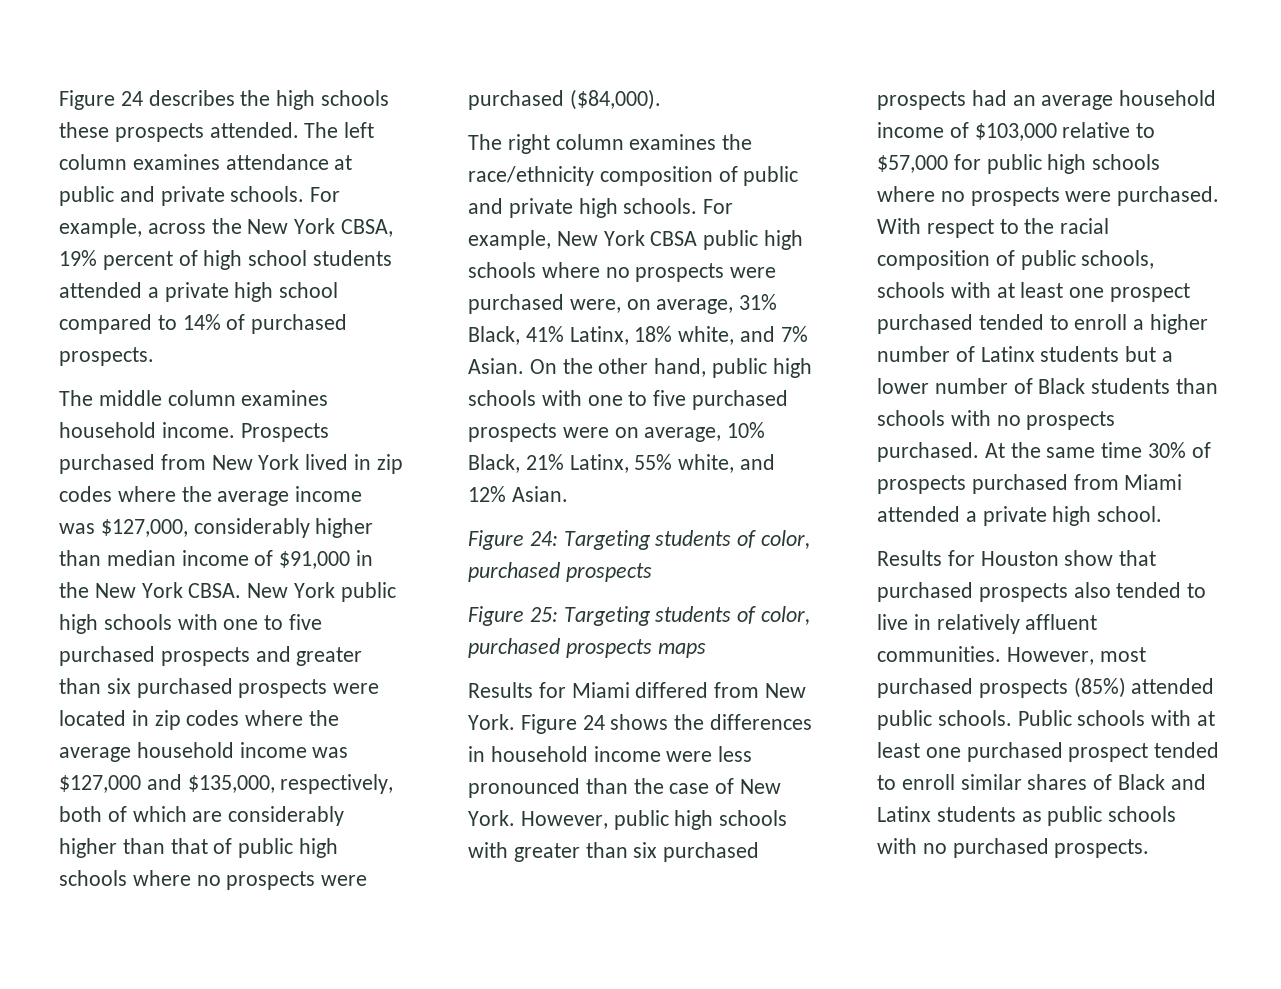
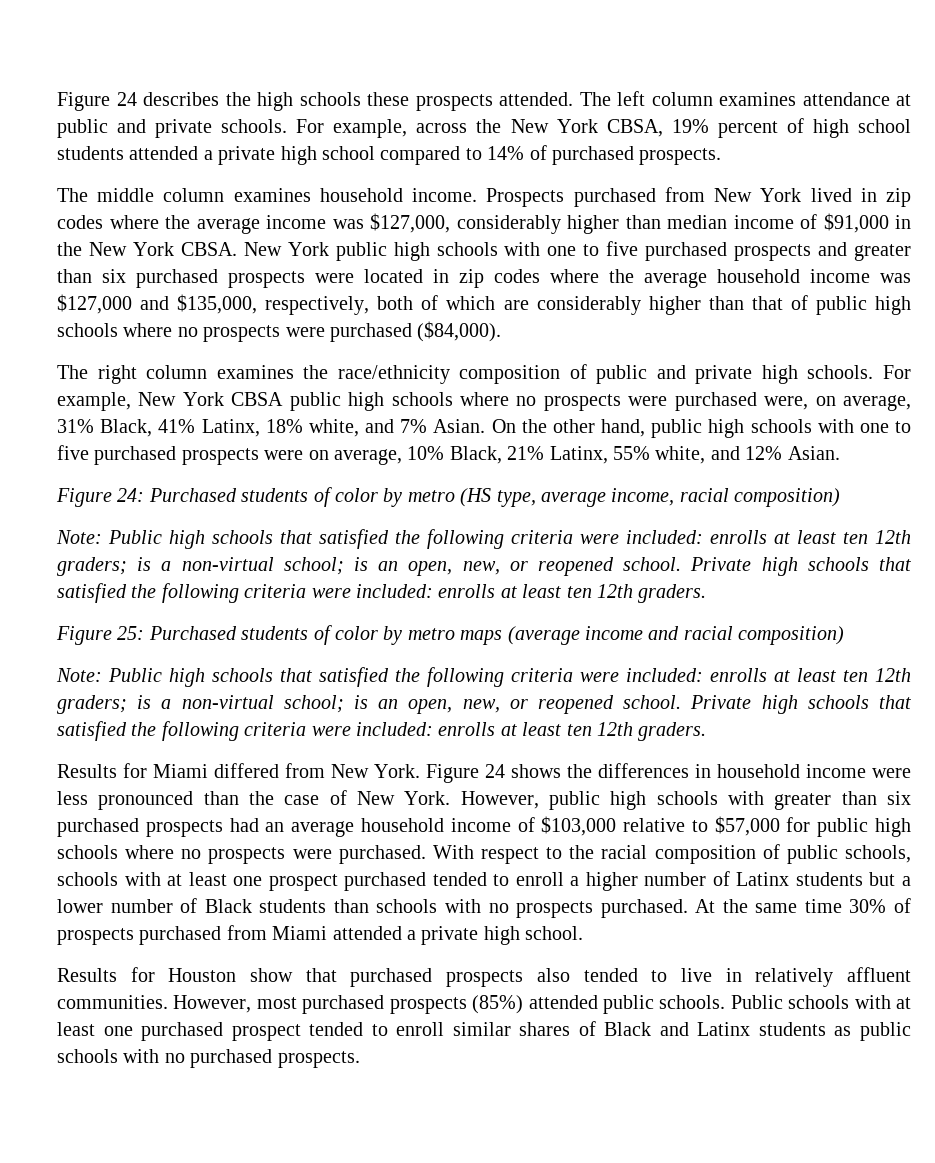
- Figure 24: Targeting students of color, purchased prospects
+ Figure 24: Purchased students of color by metro (HS type, average income, racial composition)
+ Note: Public high schools that satisfied the following criteria were included: enrolls at least ten 12th graders; is a non-virtual school; is an open, new, or reopened school. Private high schools that satisfied the following criteria were included: enrolls at least ten 12th graders.
- Figure 25: Targeting students of color, purchased prospects maps
+ Figure 25: Purchased students of color by metro maps (average income and racial composition)
+ Note: Public high schools that satisfied the following criteria were included: enrolls at least ten 12th graders; is a non-virtual school; is an open, new, or reopened school. Private high schools that satisfied the following criteria were included: enrolls at least ten 12th graders.

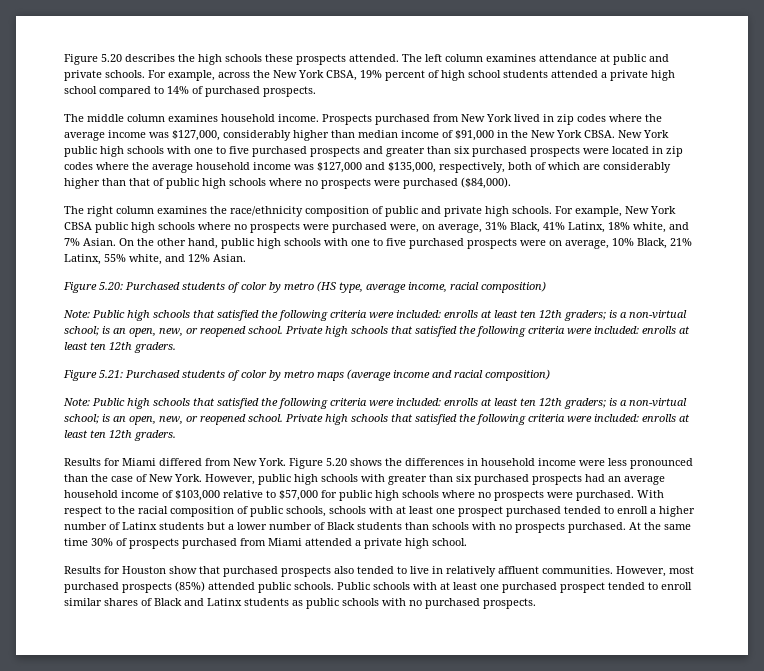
- Figure 24 describes the high schools these prospects attended.
+ Figure 5.20 describes the high schools these prospects attended.
- Figure 24: Purchased students of color by metro (HS type, average income, racial composition)
+ Figure 5.20: Purchased students of color by metro (HS type, average income, racial composition)
- Figure 25: Purchased students of color by metro maps (average income and racial composition)
+ Figure 5.21: Purchased students of color by metro maps (average income and racial composition)
- Figure 24 shows the differences in household income were less pronounced than the case of New York.
+ Figure 5.20 shows the differences in household income were less pronounced than the case of New York.

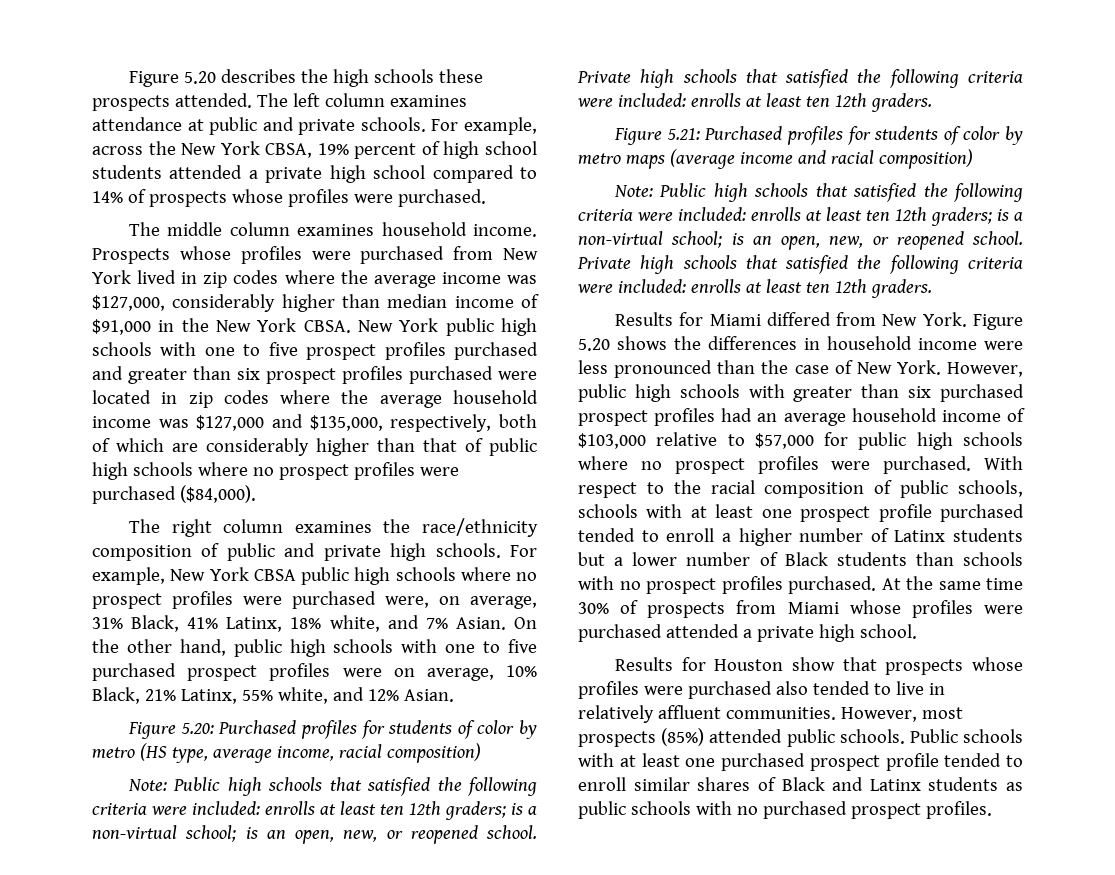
- For example, across the New York CBSA, 19% percent of high school students attended a private high school compared to 14% of purchased prospects.
+ For example, across the New York CBSA, 19% percent of high school students attended a private high school compared to 14% of prospects whose profiles were purchased.
- Prospects purchased from New York lived in zip codes where the average income was $127,000, considerably higher than median income of $91,000 in the New York CBSA.
+ Prospects whose profiles were purchased from New York lived in zip codes where the average income was $127,000, considerably higher than median income of $91,000 in the New York CBSA.
- New York public high schools with one to five purchased prospects and greater than six purchased prospects were located in zip codes where the average household income was $127,000 and $135,000, respectively, both of which are considerably higher than that of public high schools where no prospects were purchased ($84,000).
+ New York public high schools with one to five prospect profiles purchased and greater than six prospect profiles purchased were located in zip codes where the average household income was $127,000 and $135,000, respectively, both of which are considerably higher than that of public high schools where no prospect profiles were purchased ($84,000).
- For example, New York CBSA public high schools where no prospects were purchased were, on average, 31% Black, 41% Latinx, 18% white, and 7% Asian.
+ For example, New York CBSA public high schools where no prospect profiles were purchased were, on average, 31% Black, 41% Latinx, 18% white, and 7% Asian.
- On the other hand, public high schools with one to five purchased prospects were on average, 10% Black, 21% Latinx, 55% white, and 12% Asian.
+ On the other hand, public high schools with one to five purchased prospect profiles were on average, 10% Black, 21% Latinx, 55% white, and 12% Asian.
- Figure 5.20: Purchased students of color by metro (HS type, average income, racial composition)
+ Figure 5.20: Purchased profiles for students of color by metro (HS type, average income, racial composition)
- Figure 5.21: Purchased students of color by metro maps (average income and racial composition)
+ Figure 5.21: Purchased profiles for students of color by metro maps (average income and racial composition)
- However, public high schools with greater than six purchased prospects had an average household income of $103,000 relative to $57,000 for public high schools where no prospects were purchased.
+ However, public high schools with greater than six purchased prospect profiles had an average household income of $103,000 relative to $57,000 for public high schools where no prospect profiles were purchased.
- With respect to the racial composition of public schools, schools with at least one prospect purchased tended to enroll a higher number of Latinx students but a lower number of Black students than schools with no prospects purchased.
+ With respect to the racial composition of public schools, schools with at least one prospect profile purchased tended to enroll a higher number of Latinx students but a lower number of Black students than schools with no prospect profiles purchased.
- At the same time 30% of prospects purchased from Miami attended a private high school.
+ At the same time 30% of prospects from Miami whose profiles were purchased attended a private high school.
- Results for Houston show that purchased prospects also tended to live in relatively affluent communities.
+ Results for Houston show that prospects whose profiles were purchased also tended to live in relatively affluent communities.
- However, most purchased prospects (85%) attended public schools.
+ However, most prospects (85%) attended public schools.
- Public schools with at least one purchased prospect tended to enroll similar shares of Black and Latinx students as public schools with no purchased prospects.
+ Public schools with at least one purchased prospect profile tended to enroll similar shares of Black and Latinx students as public schools with no purchased prospect profiles.

